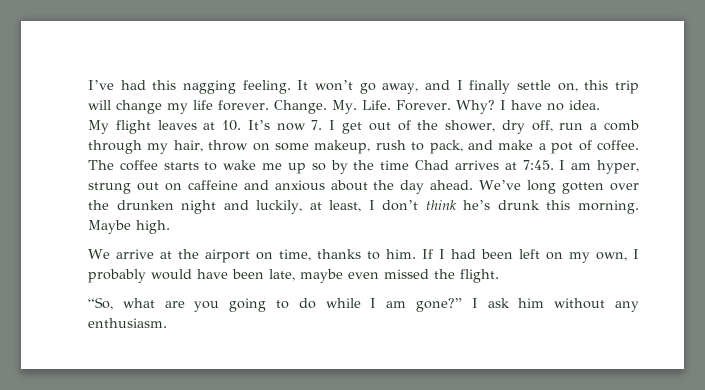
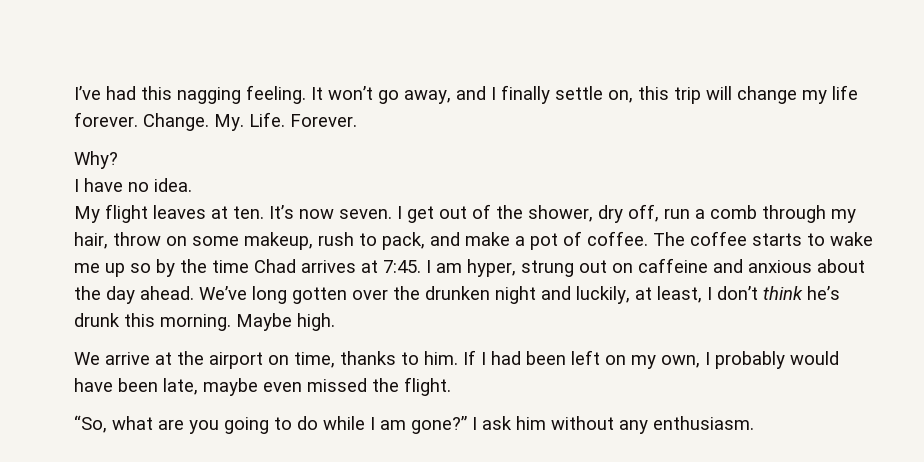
- Forever. Why? I have no idea.
+ Forever.
+ Why?
+ I have no idea.
- My flight leaves at 10. It’s now 7. I get out of the shower, dry off, run a comb through my hair, throw on some makeup, rush to pack, and make a pot of coffee.
+ My flight leaves at ten. It’s now seven. I get out of the shower, dry off, run a comb through my hair, throw on some makeup, rush to pack, and make a pot of coffee.

